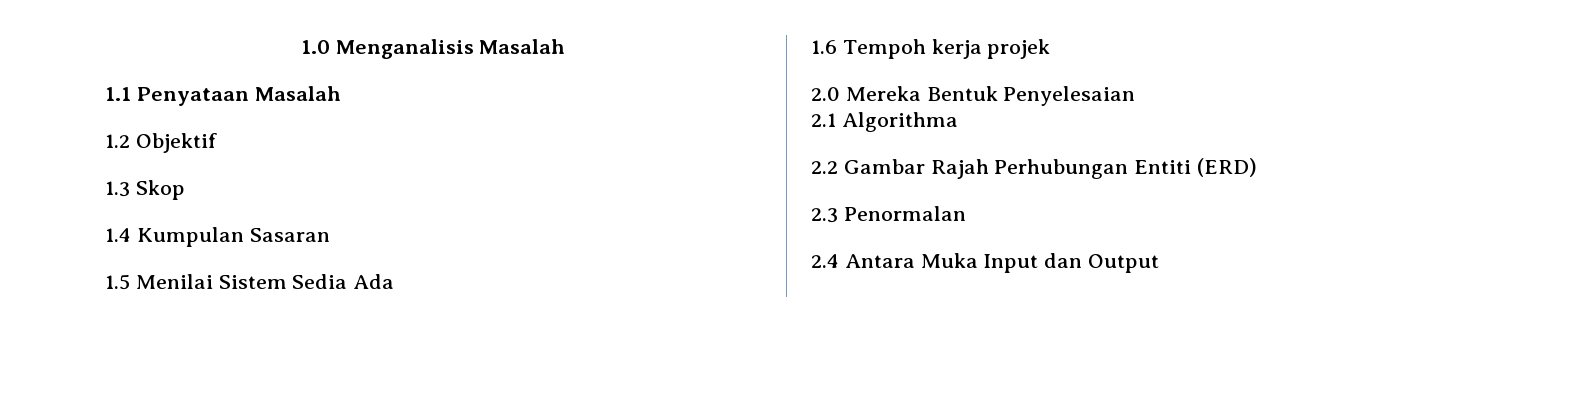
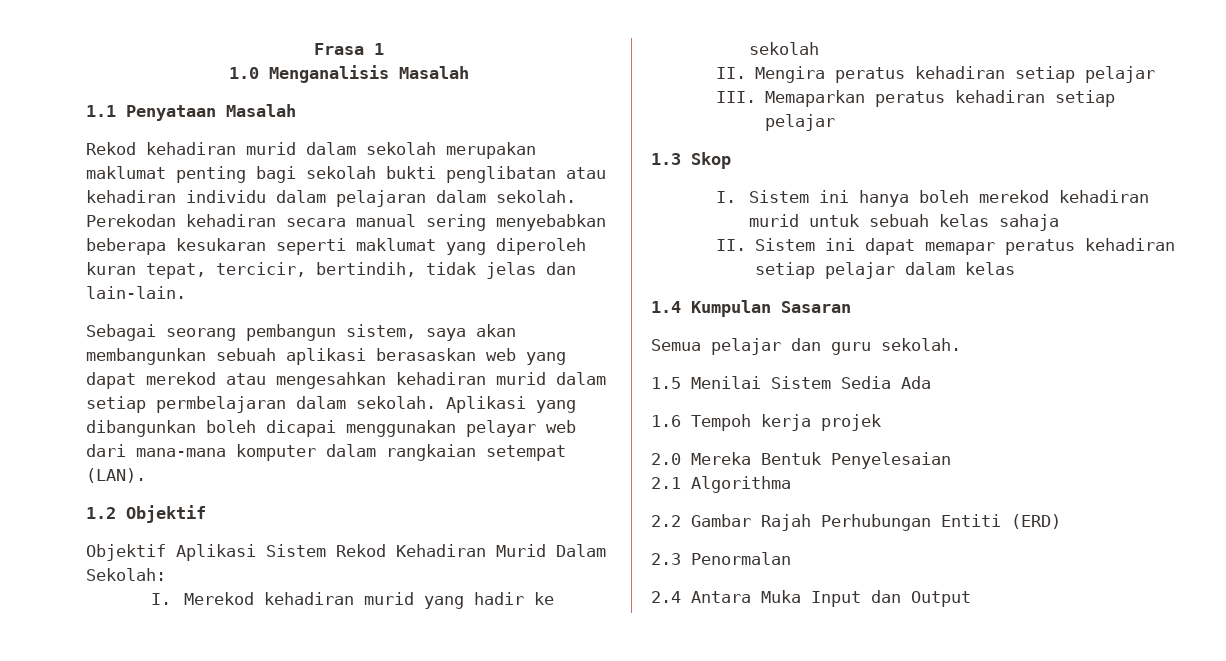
+ Frasa 1
+ Rekod kehadiran murid dalam sekolah merupakan maklumat penting bagi sekolah bukti penglibatan atau kehadiran individu dalam pelajaran dalam sekolah. Perekodan kehadiran secara manual sering menyebabkan beberapa kesukaran seperti maklumat yang diperoleh kuran tepat, tercicir, bertindih, tidak jelas dan lain-lain.
+ Sebagai seorang pembangun sistem, saya akan membangunkan sebuah aplikasi berasaskan web yang dapat merekod atau mengesahkan kehadiran murid dalam setiap permbelajaran dalam sekolah. Aplikasi yang dibangunkan boleh dicapai menggunakan pelayar web dari mana-mana komputer dalam rangkaian setempat (LAN).
  1.2 Objektif
+ Objektif Aplikasi Sistem Rekod Kehadiran Murid Dalam Sekolah:
+ I. Merekod kehadiran murid yang hadir ke sekolah
+ II. Mengira peratus kehadiran setiap pelajar
+ III. Memaparkan peratus kehadiran setiap pelajar
  1.3 Skop
+ I. Sistem ini hanya boleh merekod kehadiran murid untuk sebuah kelas sahaja
+ II. Sistem ini dapat memapar peratus kehadiran setiap pelajar dalam kelas
  1.4 Kumpulan Sasaran
+ Semua pelajar dan guru sekolah.

